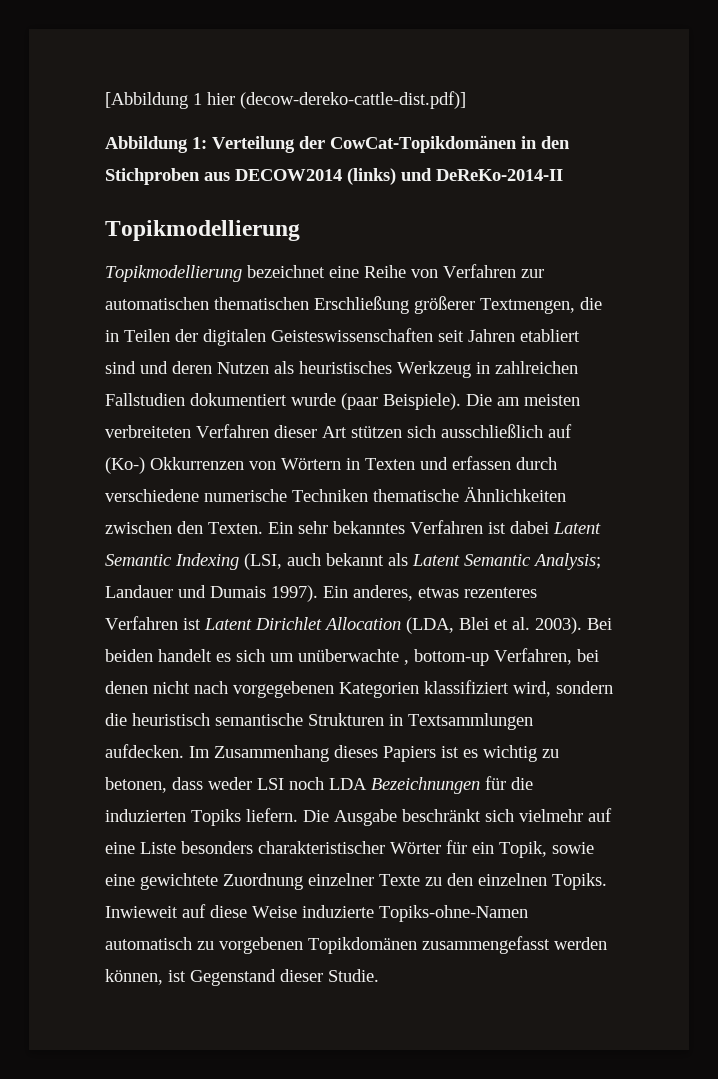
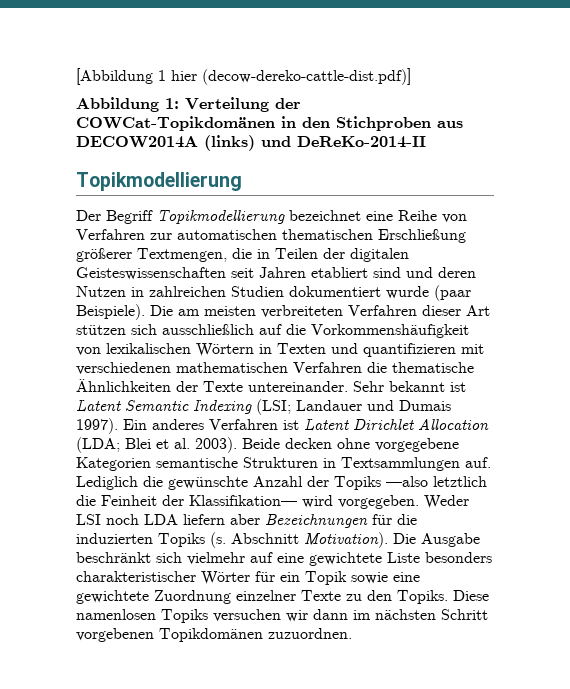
- Abbildung 1: Verteilung der CowCat-Topikdomänen in den Stichproben aus DECOW2014 (links) und DeReKo-2014-II
+ Abbildung 1: Verteilung der COWCat-Topikdomänen in den Stichproben aus DECOW2014A (links) und DeReKo-2014-II
- Topikmodellierung bezeichnet eine Reihe von Verfahren zur automatischen thematischen Erschließung größerer Textmengen, die in Teilen der digitalen Geisteswissenschaften seit Jahren etabliert sind und deren Nutzen als heuristisches Werkzeug in zahlreichen Fallstudien dokumentiert wurde (paar Beispiele).
+ Der Begriff Topikmodellierung bezeichnet eine Reihe von Verfahren zur automatischen thematischen Erschließung größerer Textmengen, die in Teilen der digitalen Geisteswissenschaften seit Jahren etabliert sind und deren Nutzen in zahlreichen Studien dokumentiert wurde (paar Beispiele).
- Die am meisten verbreiteten Verfahren dieser Art stützen sich ausschließlich auf (Ko-) Okkurrenzen von Wörtern in Texten und erfassen durch verschiedene numerische Techniken thematische Ähnlichkeiten zwischen den Texten. Ein sehr bekanntes Verfahren ist dabei Latent Semantic Indexing (LSI, auch bekannt als Latent Semantic Analysis; Landauer und Dumais 1997).
+ Die am meisten verbreiteten Verfahren dieser Art stützen sich ausschließlich auf die Vorkommenshäufigkeit von lexikalischen Wörtern in Texten und quantifizieren mit verschiedenen mathematischen Verfahren die thematische Ähnlichkeiten der Texte untereinander. Sehr bekannt ist Latent Semantic Indexing (LSI; Landauer und Dumais 1997).
- Ein anderes, etwas rezenteres Verfahren ist Latent Dirichlet Allocation (LDA, Blei et al. 2003).
+ Ein anderes Verfahren ist Latent Dirichlet Allocation (LDA; Blei et al. 2003).
- Bei beiden handelt es sich um unüberwachte , bottom-up Verfahren, bei denen nicht nach vorgegebenen Kategorien klassifiziert wird, sondern die heuristisch semantische Strukturen in Textsammlungen aufdecken. Im Zusammenhang dieses Papiers ist es wichtig zu betonen, dass weder LSI noch LDA Bezeichnungen für die induzierten Topiks liefern.
+ Beide decken ohne vorgegebene Kategorien semantische Strukturen in Textsammlungen auf. Lediglich die gewünschte Anzahl der Topiks —also letztlich die Feinheit der Klassifikation— wird vorgegeben. Weder LSI noch LDA liefern aber Bezeichnungen für die induzierten Topiks (s. Abschnitt Motivation).
- Die Ausgabe beschränkt sich vielmehr auf eine Liste besonders charakteristischer Wörter für ein Topik, sowie eine gewichtete Zuordnung einzelner Texte zu den einzelnen Topiks. Inwieweit auf diese Weise induzierte Topiks-ohne-Namen automatisch zu vorgebenen Topikdomänen zusammengefasst werden können, ist Gegenstand dieser Studie.
+ Die Ausgabe beschränkt sich vielmehr auf eine gewichtete Liste besonders charakteristischer Wörter für ein Topik sowie eine gewichtete Zuordnung einzelner Texte zu den Topiks. Diese namenlosen Topiks versuchen wir dann im nächsten Schritt vorgebenen Topikdomänen zuzuordnen.

